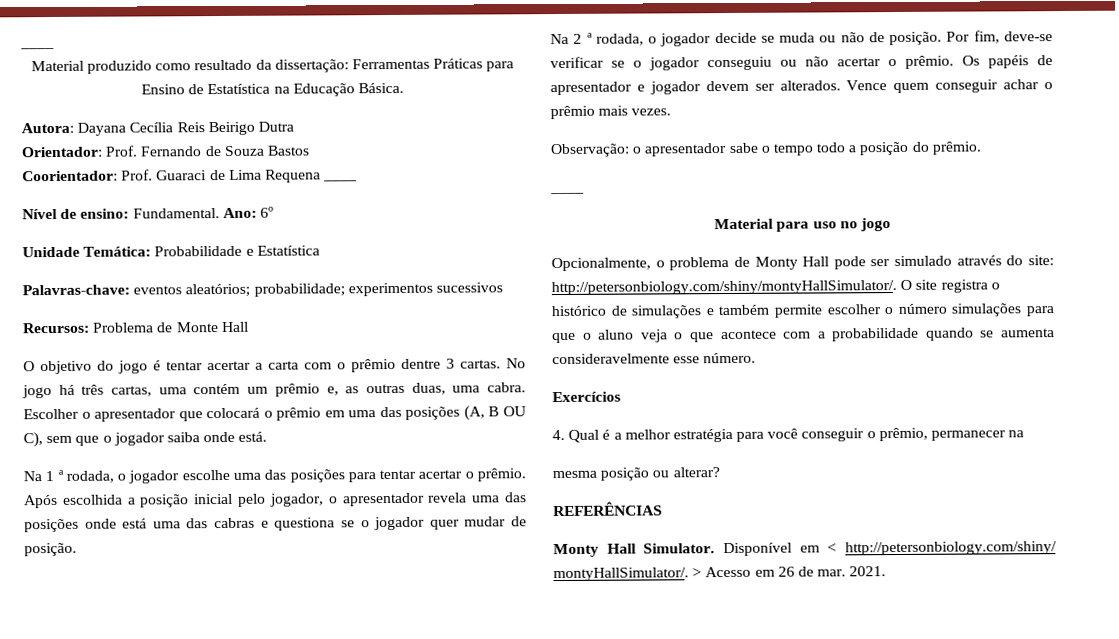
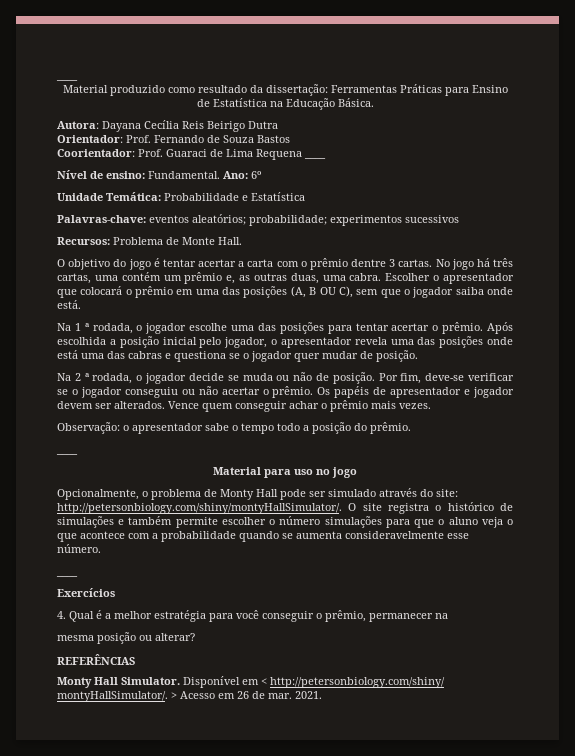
- Recursos: Problema de Monte Hall
+ Recursos: Problema de Monte Hall.
  Opcionalmente, o problema de Monty Hall pode ser simulado através do site: http://petersonbiology.com/shiny/montyHallSimulator/. O site registra o histórico de simulações e também permite escolher o número simulações para que o aluno veja o que acontece com a probabilidade quando se aumenta consideravelmente esse número.
+ ____

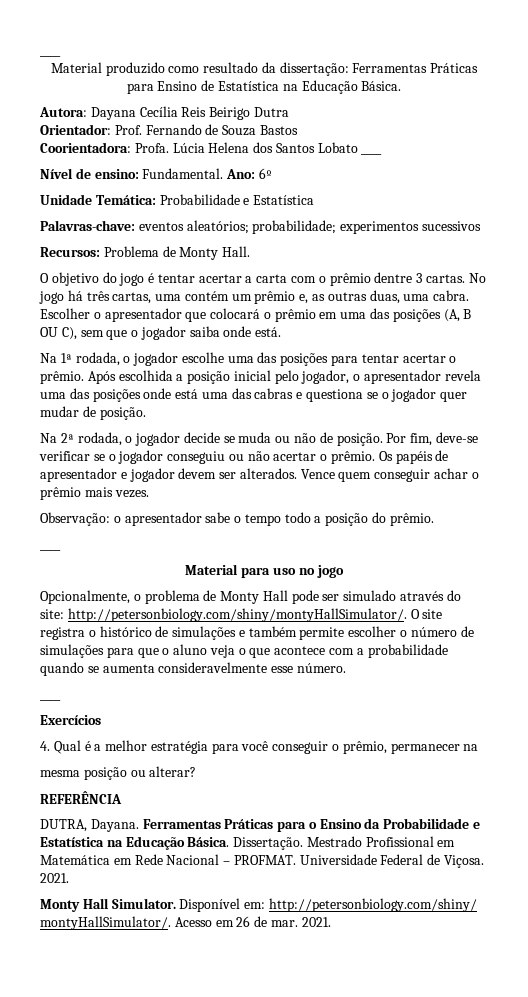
- Coorientador: Prof. Guaraci de Lima Requena ____
+ Coorientadora: Profa. Lúcia Helena dos Santos Lobato ____
- Recursos: Problema de Monte Hall.
+ Recursos: Problema de Monty Hall.
- Na 1 ª rodada, o jogador escolhe uma das posições para tentar acertar o prêmio.
+ Na 1ª rodada, o jogador escolhe uma das posições para tentar acertar o prêmio.
- Na 2 ª rodada, o jogador decide se muda ou não de posição.
+ Na 2ª rodada, o jogador decide se muda ou não de posição.
- Opcionalmente, o problema de Monty Hall pode ser simulado através do site: http://petersonbiology.com/shiny/montyHallSimulator/. O site registra o histórico de simulações e também permite escolher o número simulações para que o aluno veja o que acontece com a probabilidade quando se aumenta consideravelmente esse número.
+ Opcionalmente, o problema de Monty Hall pode ser simulado através do site: http://petersonbiology.com/shiny/montyHallSimulator/. O site registra o histórico de simulações e também permite escolher o número de simulações para que o aluno veja o que acontece com a probabilidade quando se aumenta consideravelmente esse número.
- REFERÊNCIAS
+ REFERÊNCIA
+ DUTRA, Dayana. Ferramentas Práticas para o Ensino da Probabilidade e Estatística na Educação Básica. Dissertação. Mestrado Profissional em Matemática em Rede Nacional – PROFMAT. Universidade Federal de Viçosa. 2021.
- Disponível em < http://petersonbiology.com/shiny/ montyHallSimulator/.
+ Disponível em: http://petersonbiology.com/shiny/ montyHallSimulator/.
- > Acesso em 26 de mar.
+ Acesso em 26 de mar.

